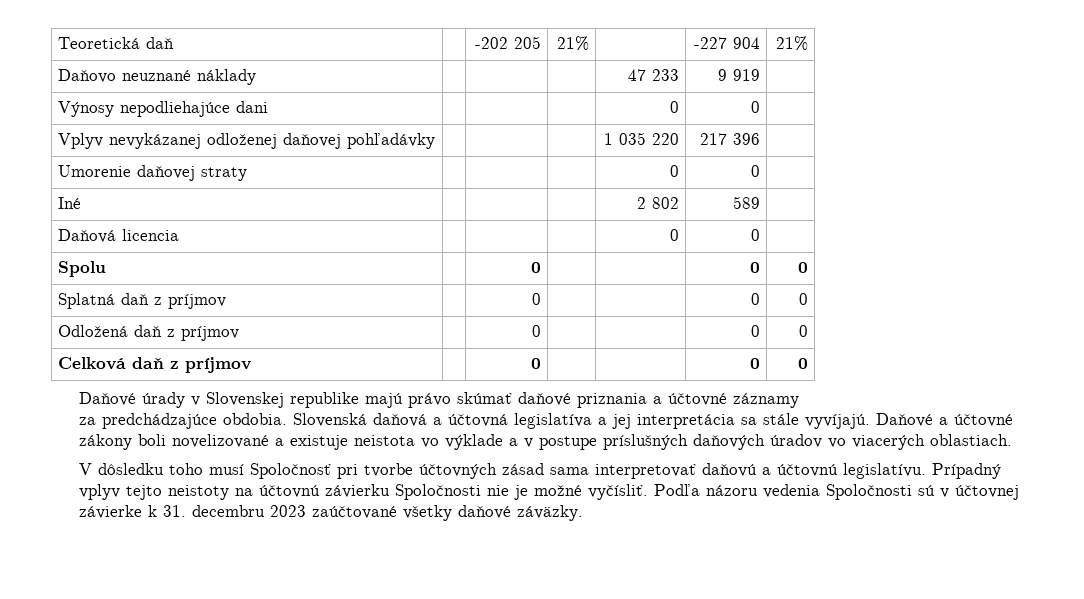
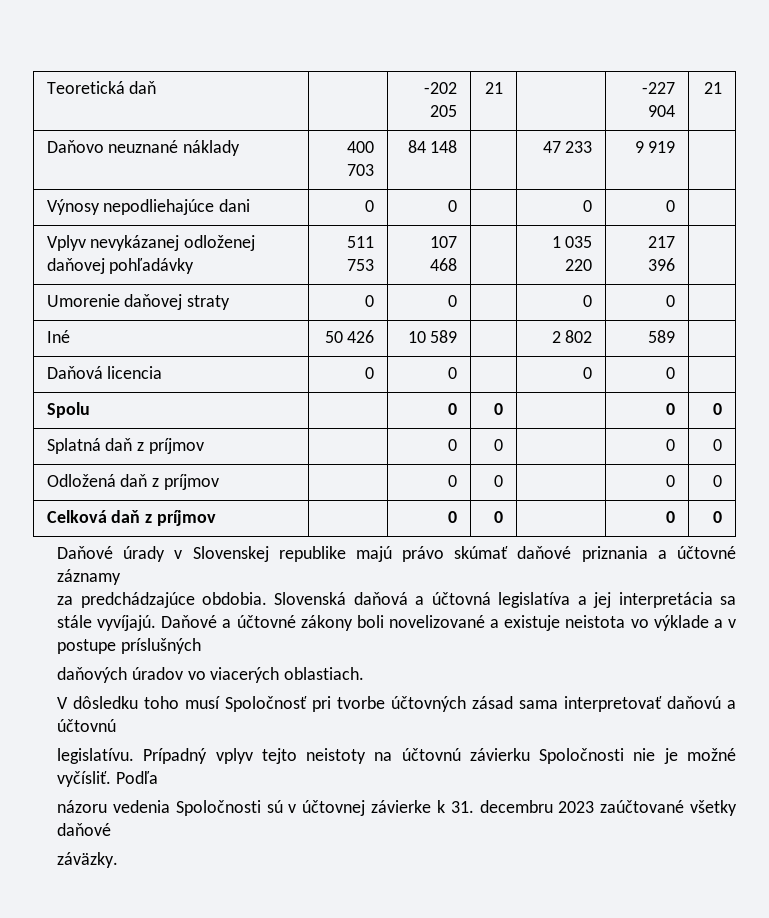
- Teoretická daň | | -202 205 | 21% | | -227 904 | 21%
+ Teoretická daň | | -202 205 | 21 | | -227 904 | 21
- Daňovo neuznané náklady | | | | 47 233 | 9 919 |
+ Daňovo neuznané náklady | 400 703 | 84 148 | | 47 233 | 9 919 |
- Výnosy nepodliehajúce dani | | | | 0 | 0 |
+ Výnosy nepodliehajúce dani | 0 | 0 | | 0 | 0 |
- Vplyv nevykázanej odloženej daňovej pohľadávky | | | | 1 035 220 | 217 396 |
+ Vplyv nevykázanej odloženej daňovej pohľadávky | 511 753 | 107 468 | | 1 035 220 | 217 396 |
- Umorenie daňovej straty | | | | 0 | 0 |
+ Umorenie daňovej straty | 0 | 0 | | 0 | 0 |
- Iné | | | | 2 802 | 589 |
+ Iné | 50 426 | 10 589 | | 2 802 | 589 |
- Daňová licencia | | | | 0 | 0 |
+ Daňová licencia | 0 | 0 | | 0 | 0 |
- Spolu | | 0 | | | 0 | 0
+ Spolu | | 0 | 0 | | 0 | 0
- Splatná daň z príjmov | | 0 | | | 0 | 0
+ Splatná daň z príjmov | | 0 | 0 | | 0 | 0
- Odložená daň z príjmov | | 0 | | | 0 | 0
+ Odložená daň z príjmov | | 0 | 0 | | 0 | 0
- Celková daň z príjmov | | 0 | | | 0 | 0
+ Celková daň z príjmov | | 0 | 0 | | 0 | 0
- Daňové a účtovné zákony boli novelizované a existuje neistota vo výklade a v postupe príslušných daňových úradov vo viacerých oblastiach.
+ Daňové a účtovné zákony boli novelizované a existuje neistota vo výklade a v postupe príslušných
+ daňových úradov vo viacerých oblastiach.
- V dôsledku toho musí Spoločnosť pri tvorbe účtovných zásad sama interpretovať daňovú a účtovnú legislatívu.
+ V dôsledku toho musí Spoločnosť pri tvorbe účtovných zásad sama interpretovať daňovú a účtovnú
+ legislatívu.
- Podľa názoru vedenia Spoločnosti sú v účtovnej závierke k 31. decembru 2023 zaúčtované všetky daňové záväzky.
+ Podľa
+ názoru vedenia Spoločnosti sú v účtovnej závierke k 31. decembru 2023 zaúčtované všetky daňové
+ záväzky.

